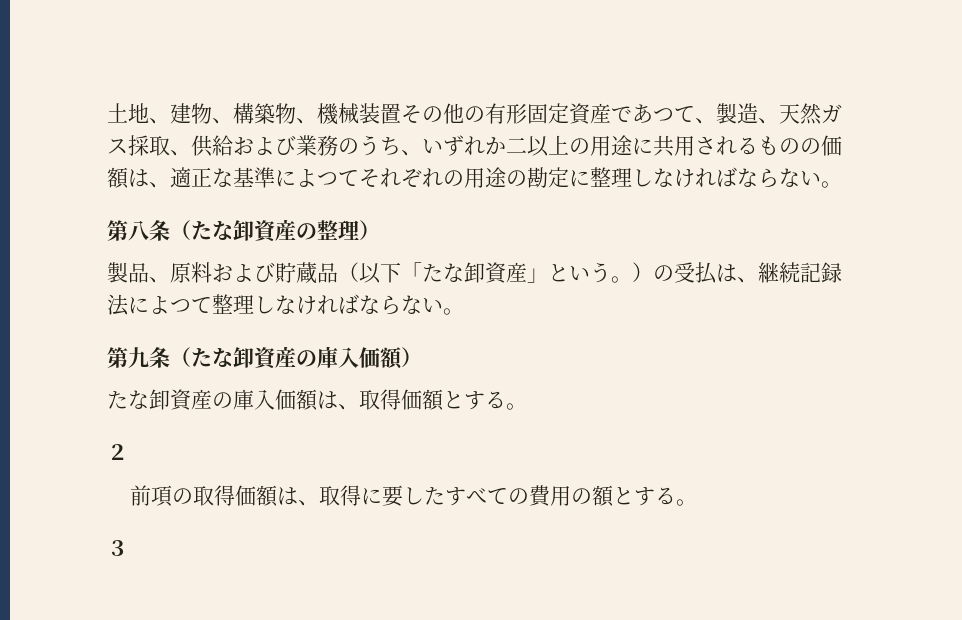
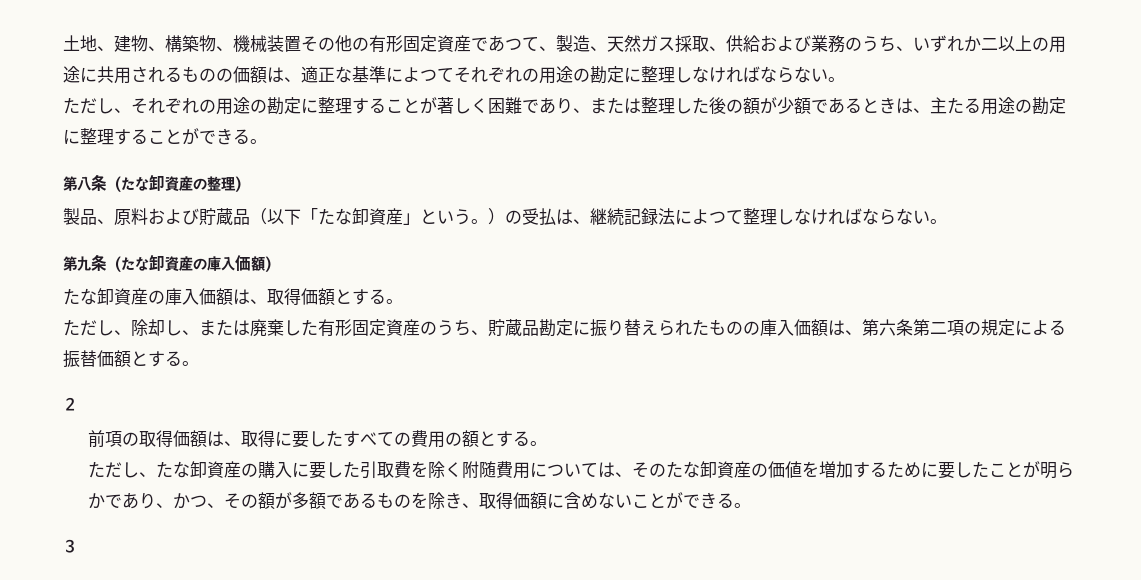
+ ただし、それぞれの用途の勘定に整理することが著しく困難であり、または整理した後の額が少額であるときは、主たる用途の勘定に整理することができる。
+ ただし、除却し、または廃棄した有形固定資産のうち、貯蔵品勘定に振り替えられたものの庫入価額は、第六条第二項の規定による振替価額とする。
+ ただし、たな卸資産の購入に要した引取費を除く附随費用については、そのたな卸資産の価値を増加するために要したことが明らかであり、かつ、その額が多額であるものを除き、取得価額に含めないことができる。

